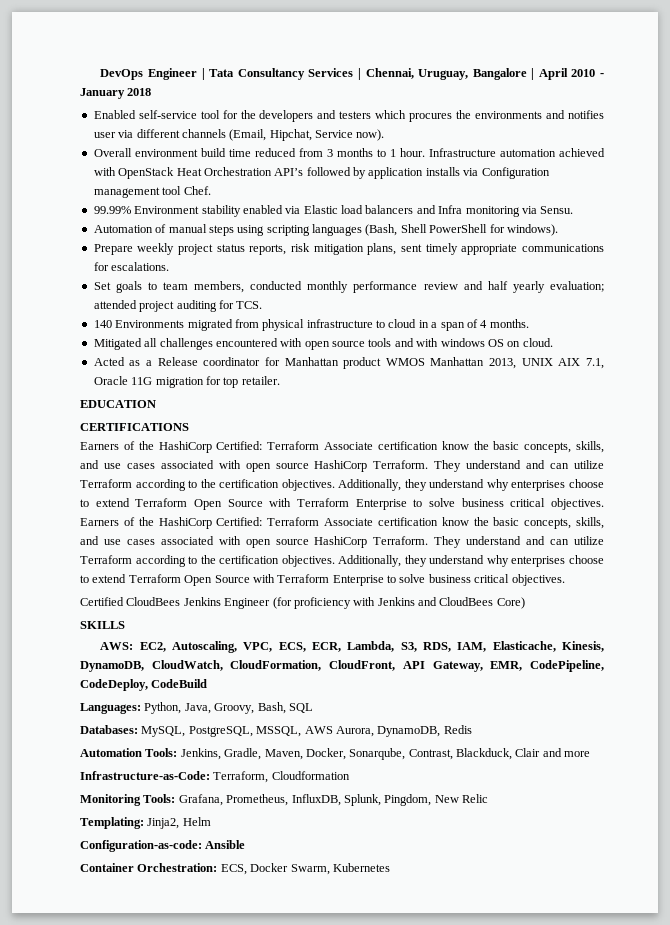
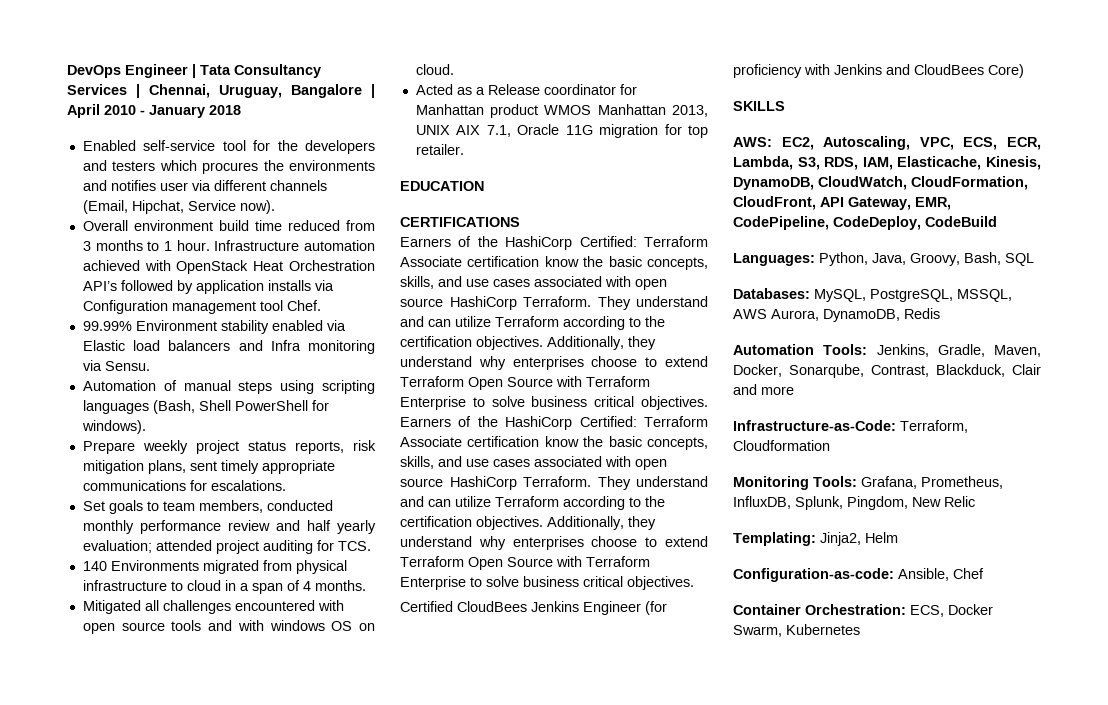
- Configuration-as-code: Ansible
+ Configuration-as-code: Ansible, Chef

